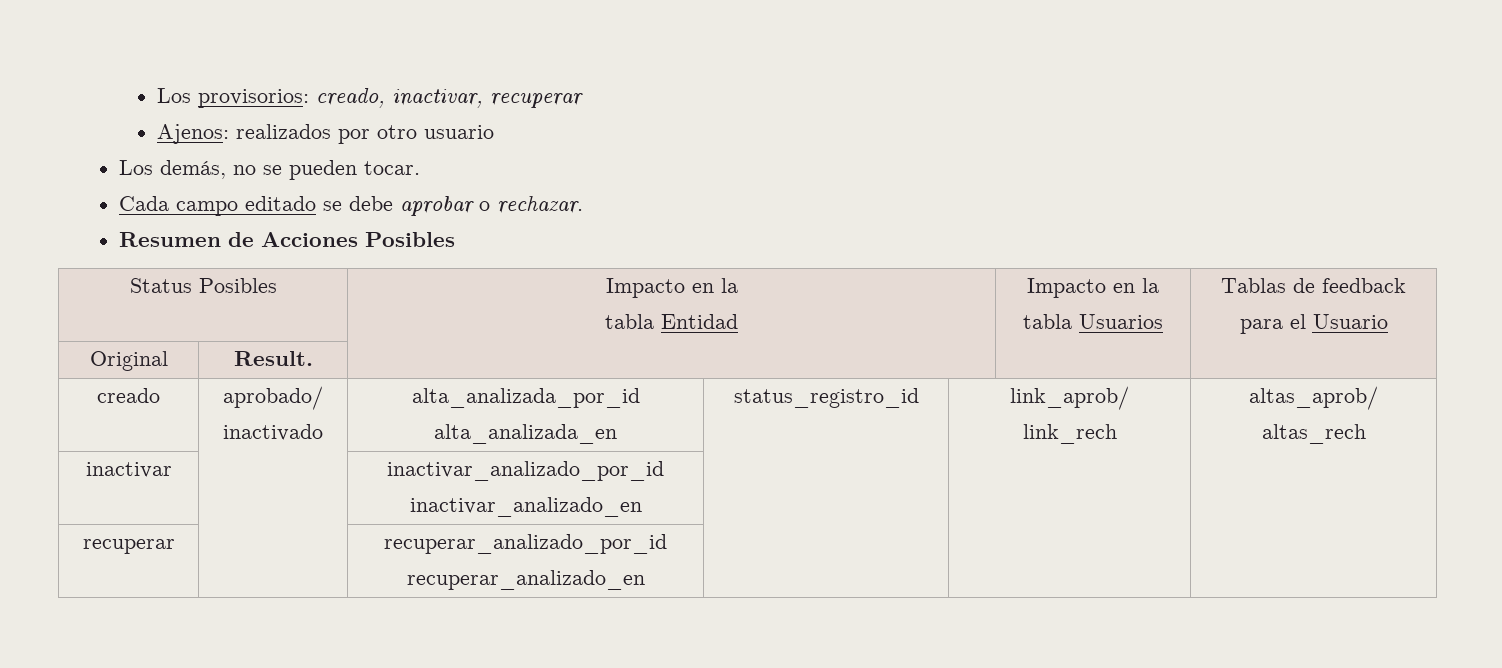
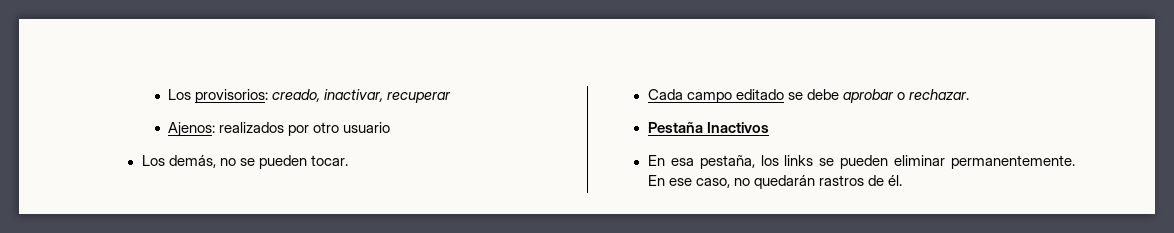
- Resumen de Acciones Posibles
- Status Posibles | Impacto en la
- tabla Entidad | Impacto en la
- tabla Usuarios | Tablas de feedback
- para el Usuario
- Original | Result. | | |
- creado | aprobado/
- inactivado | alta_analizada_por_id
- alta_analizada_en | status_registro_id | link_aprob/
- link_rech | altas_aprob/
- altas_rech
- inactivar | | inactivar_analizado_por_id
- inactivar_analizado_en | | |
- recuperar | | recuperar_analizado_por_id
- recuperar_analizado_en | | |
+ Pestaña Inactivos
+ En esa pestaña, los links se pueden eliminar permanentemente. En ese caso, no quedarán rastros de él.

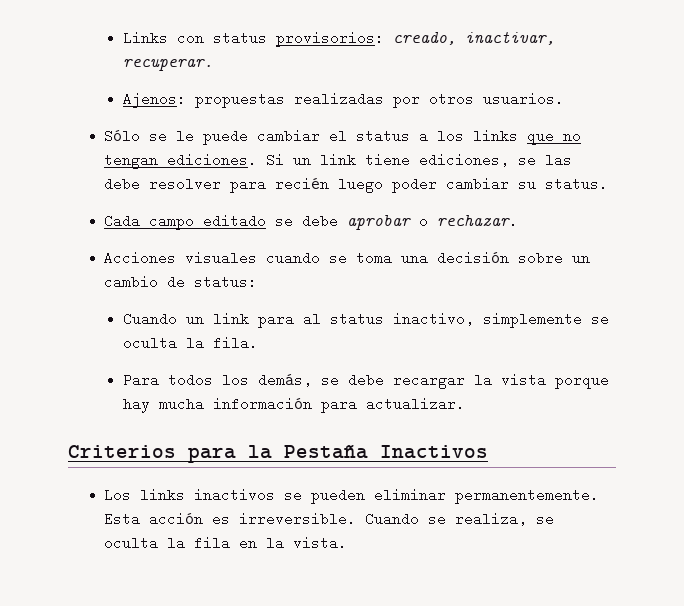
- Los provisorios: creado, inactivar, recuperar
+ Links con status provisorios: creado, inactivar, recuperar.
- Ajenos: realizados por otro usuario
- Los demás, no se pueden tocar.
+ Ajenos: propuestas realizadas por otros usuarios.
+ Sólo se le puede cambiar el status a los links que no tengan ediciones. Si un link tiene ediciones, se las debe resolver para recién luego poder cambiar su status.
- Pestaña Inactivos
- En esa pestaña, los links se pueden eliminar permanentemente. En ese caso, no quedarán rastros de él.
+ Acciones visuales cuando se toma una decisión sobre un cambio de status:
+ Cuando un link para al status inactivo, simplemente se oculta la fila.
+ Para todos los demás, se debe recargar la vista porque hay mucha información para actualizar.
+ Criterios para la Pestaña Inactivos
+ Los links inactivos se pueden eliminar permanentemente. Esta acción es irreversible. Cuando se realiza, se oculta la fila en la vista.

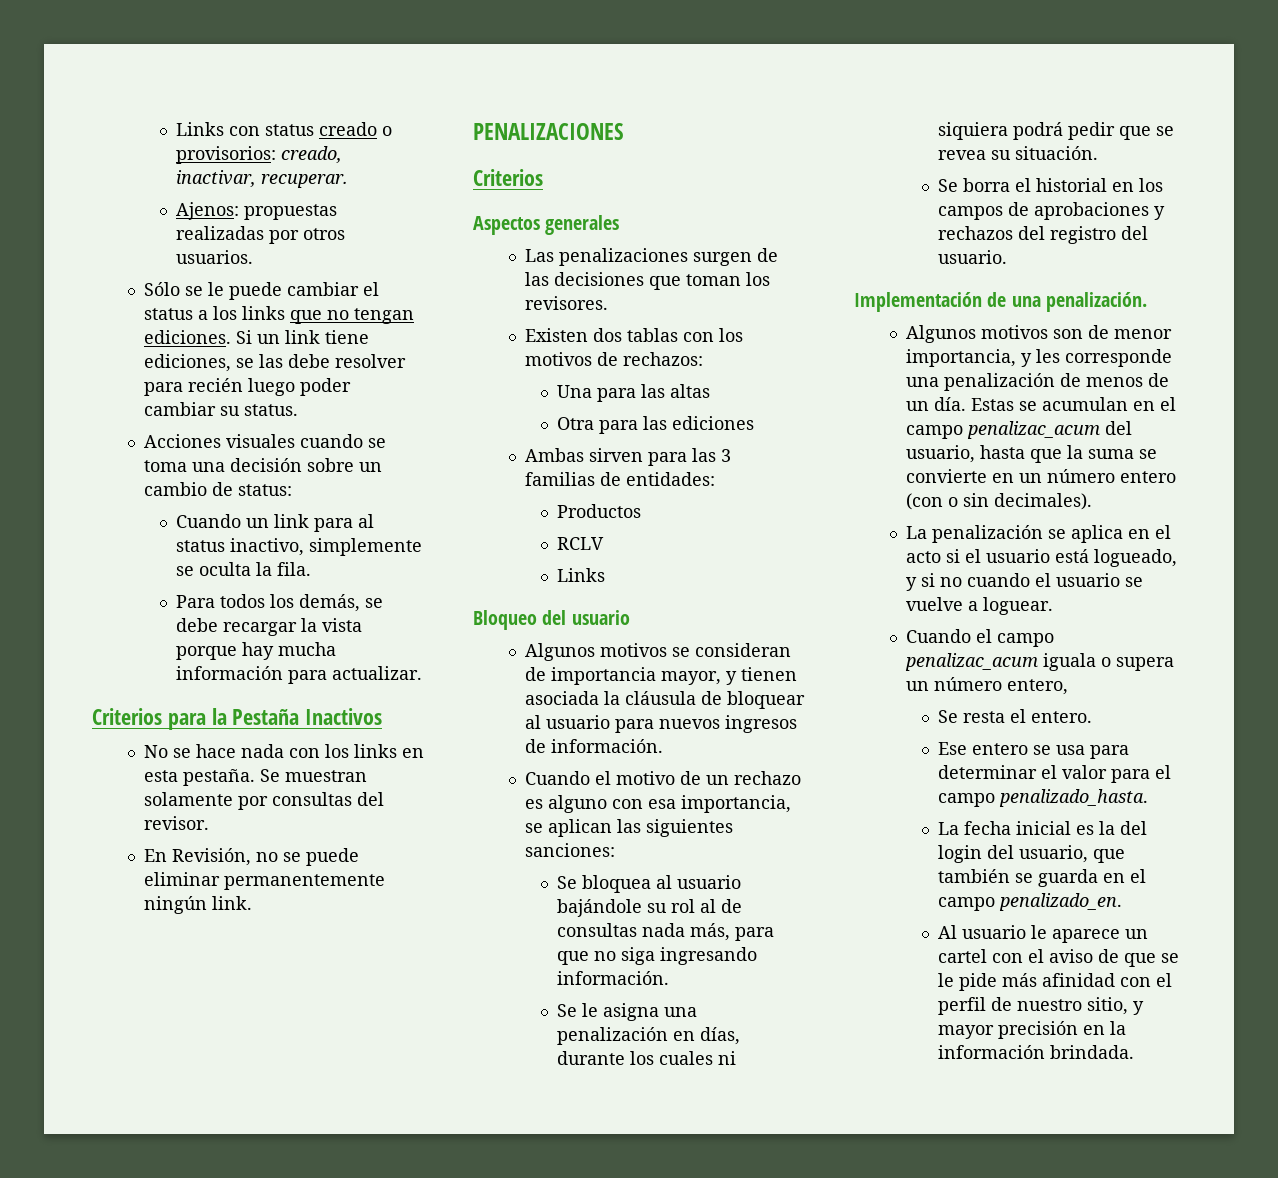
- Links con status provisorios: creado, inactivar, recuperar.
+ Links con status creado o provisorios: creado, inactivar, recuperar.
- Cada campo editado se debe aprobar o rechazar.
- Los links inactivos se pueden eliminar permanentemente. Esta acción es irreversible. Cuando se realiza, se oculta la fila en la vista.
+ No se hace nada con los links en esta pestaña. Se muestran solamente por consultas del revisor.
+ En Revisión, no se puede eliminar permanentemente ningún link.
+ PENALIZACIONES
+ Criterios
+ Aspectos generales
+ Las penalizaciones surgen de las decisiones que toman los revisores.
+ Existen dos tablas con los motivos de rechazos:
+ Una para las altas
+ Otra para las ediciones
+ Ambas sirven para las 3 familias de entidades:
+ Productos
+ RCLV
+ Links
+ Bloqueo del usuario
+ Algunos motivos se consideran de importancia mayor, y tienen asociada la cláusula de bloquear al usuario para nuevos ingresos de información.
+ Cuando el motivo de un rechazo es alguno con esa importancia, se aplican las siguientes sanciones:
+ Se bloquea al usuario bajándole su rol al de consultas nada más, para que no siga ingresando información.
+ Se le asigna una penalización en días, durante los cuales ni siquiera podrá pedir que se revea su situación.
+ Se borra el historial en los campos de aprobaciones y rechazos del registro del usuario.
+ Implementación de una penalización.
+ Algunos motivos son de menor importancia, y les corresponde una penalización de menos de un día. Estas se acumulan en el campo penalizac_acum del usuario, hasta que la suma se convierte en un número entero (con o sin decimales).
+ La penalización se aplica en el acto si el usuario está logueado, y si no cuando el usuario se vuelve a loguear.
+ Cuando el campo penalizac_acum iguala o supera un número entero,
+ Se resta el entero.
+ Ese entero se usa para determinar el valor para el campo penalizado_hasta.
+ La fecha inicial es la del login del usuario, que también se guarda en el campo penalizado_en.
+ Al usuario le aparece un cartel con el aviso de que se le pide más afinidad con el perfil de nuestro sitio, y mayor precisión en la información brindada.

